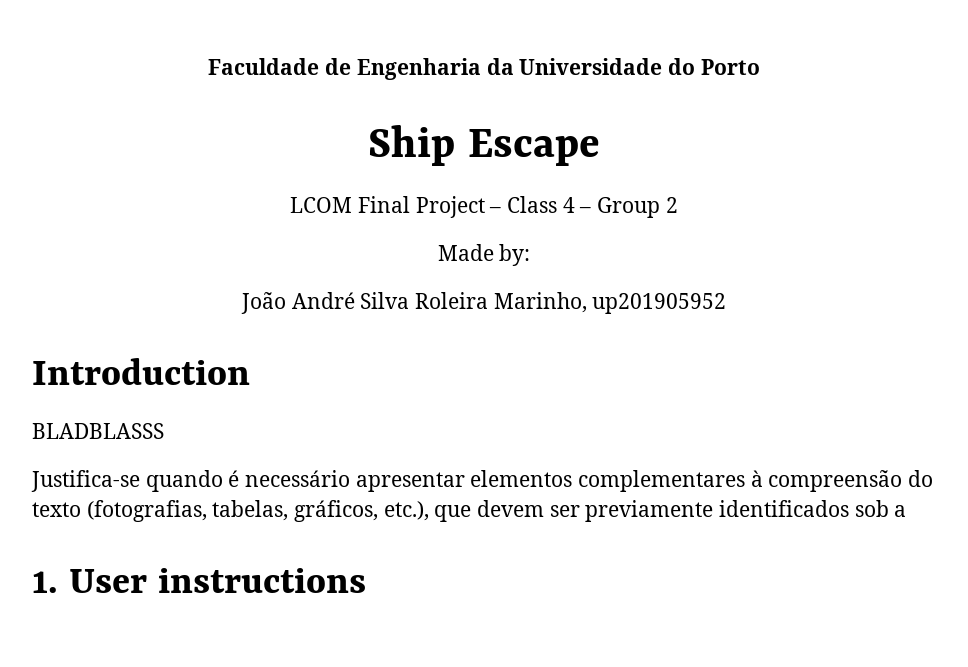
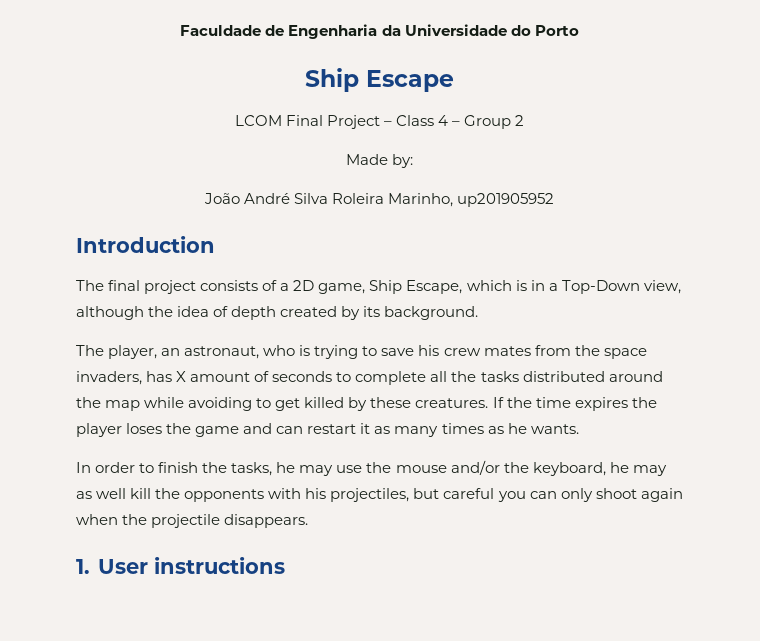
- BLADBLASSS
- Justifica-se quando é necessário apresentar elementos complementares à compreensão do texto (fotografias, tabelas, gráficos, etc.), que devem ser previamente identificados sob a
+ The final project consists of a 2D game, Ship Escape, which is in a Top-Down view, although the idea of depth created by its background.
+ The player, an astronaut, who is trying to save his crew mates from the space invaders, has X amount of seconds to complete all the tasks distributed around the map while avoiding to get killed by these creatures. If the time expires the player loses the game and can restart it as many times as he wants.
+ In order to finish the tasks, he may use the mouse and/or the keyboard, he may as well kill the opponents with his projectiles, but careful you can only shoot again when the projectile disappears.

